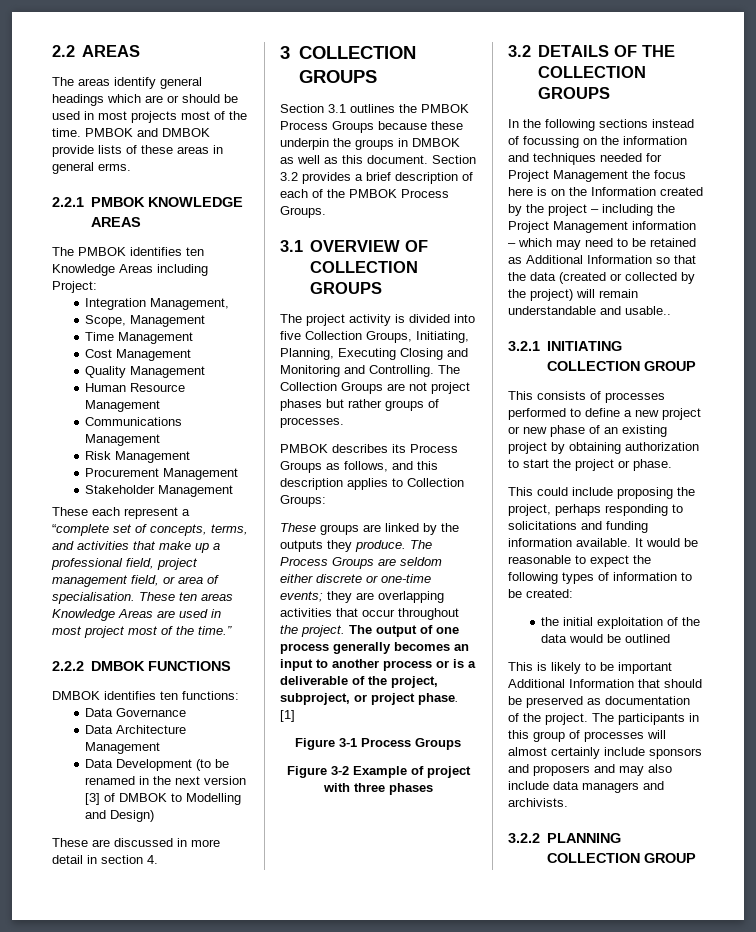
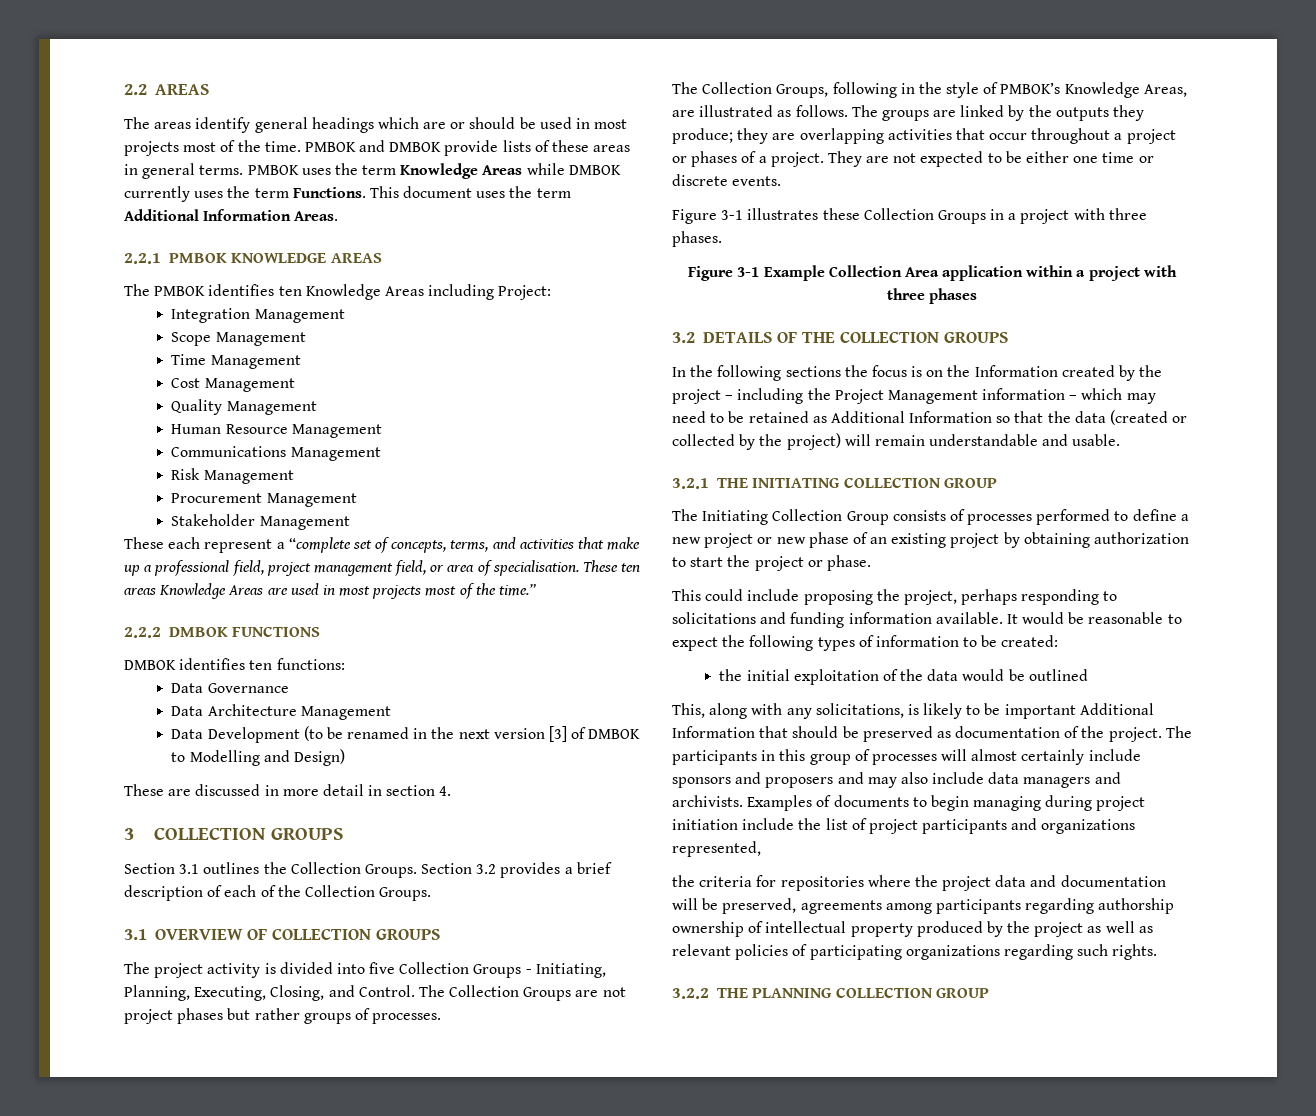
- PMBOK and DMBOK provide lists of these areas in general erms.
+ PMBOK and DMBOK provide lists of these areas in general terms. PMBOK uses the term Knowledge Areas while DMBOK currently uses the term Functions. This document uses the term Additional Information Areas.
- Integration Management,
- Scope, Management
+ Integration Management
+ Scope Management
- These ten areas Knowledge Areas are used in most project most of the time.”
+ These ten areas Knowledge Areas are used in most projects most of the time.”
- Section 3.1 outlines the PMBOK Process Groups because these underpin the groups in DMBOK as well as this document.
+ Section 3.1 outlines the Collection Groups.
- Section 3.2 provides a brief description of each of the PMBOK Process Groups.
+ Section 3.2 provides a brief description of each of the Collection Groups.
- The project activity is divided into five Collection Groups, Initiating, Planning, Executing Closing and Monitoring and Controlling.
+ The project activity is divided into five Collection Groups - Initiating, Planning, Executing, Closing, and Control.
- PMBOK describes its Process Groups as follows, and this description applies to Collection Groups:
- These groups are linked by the outputs they produce. The Process Groups are seldom either discrete or one-time events; they are overlapping activities that occur throughout the project. The output of one process generally becomes an input to another process or is a deliverable of the project, subproject, or project phase. [1]
- Figure 3-1 Process Groups
- Figure 3-2 Example of project with three phases
+ The Collection Groups, following in the style of PMBOK’s Knowledge Areas, are illustrated as follows. The groups are linked by the outputs they produce; they are overlapping activities that occur throughout a project or phases of a project. They are not expected to be either one time or discrete events.
+ Figure 3-1 illustrates these Collection Groups in a project with three phases.
+ Figure 3-1 Example Collection Area application within a project with three phases
- In the following sections instead of focussing on the information and techniques needed for Project Management the focus here is on the Information created by the project – including the Project Management information – which may need to be retained as Additional Information so that the data (created or collected by the project) will remain understandable and usable..
+ In the following sections the focus is on the Information created by the project – including the Project Management information – which may need to be retained as Additional Information so that the data (created or collected by the project) will remain understandable and usable.
- 3.2.1 INITIATING COLLECTION GROUP
+ 3.2.1 THE INITIATING COLLECTION GROUP
- This consists of processes performed to define a new project or new phase of an existing project by obtaining authorization to start the project or phase.
+ The Initiating Collection Group consists of processes performed to define a new project or new phase of an existing project by obtaining authorization to start the project or phase.
- This is likely to be important Additional Information that should be preserved as documentation of the project.
+ This, along with any solicitations, is likely to be important Additional Information that should be preserved as documentation of the project.
+ Examples of documents to begin managing during project initiation include the list of project participants and organizations represented,
+ the criteria for repositories where the project data and documentation will be preserved, agreements among participants regarding authorship ownership of intellectual property produced by the project as well as relevant policies of participating organizations regarding such rights.
- 3.2.2 PLANNING COLLECTION GROUP
+ 3.2.2 THE PLANNING COLLECTION GROUP

